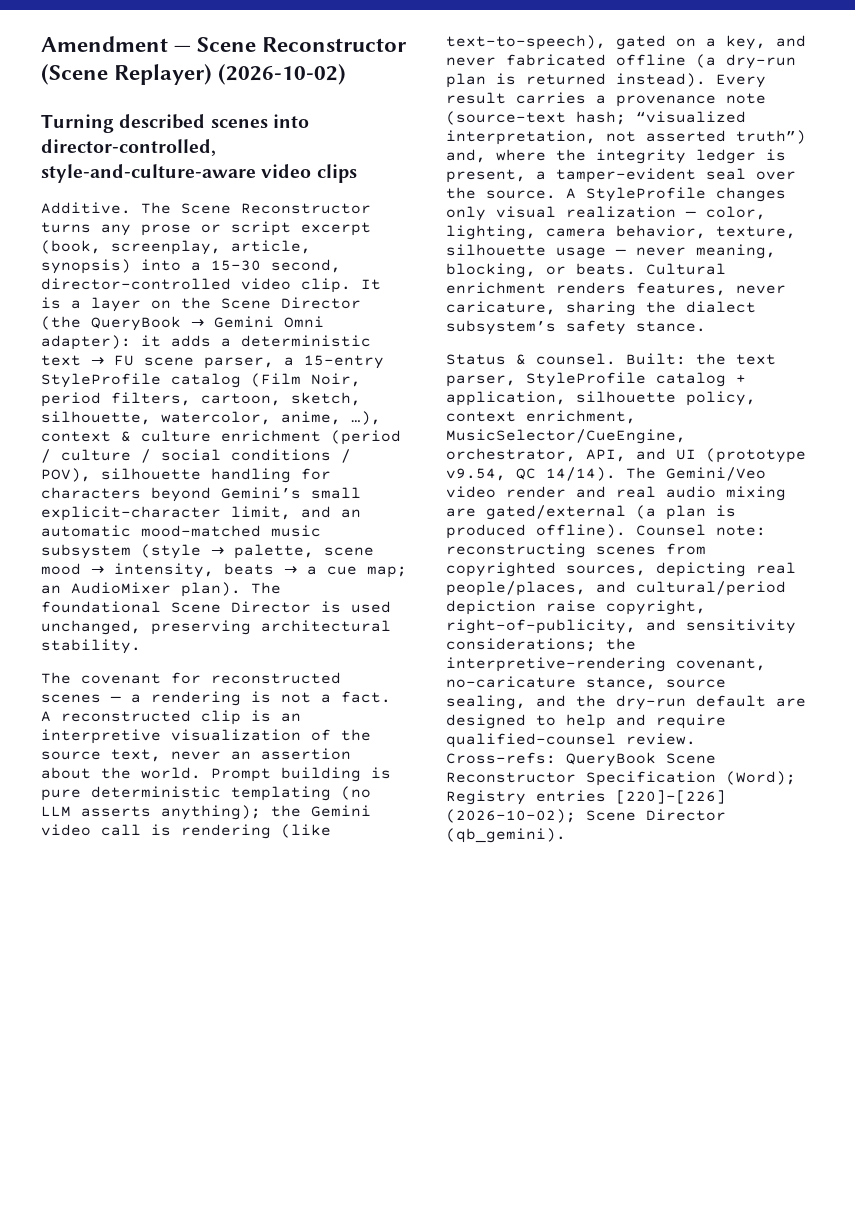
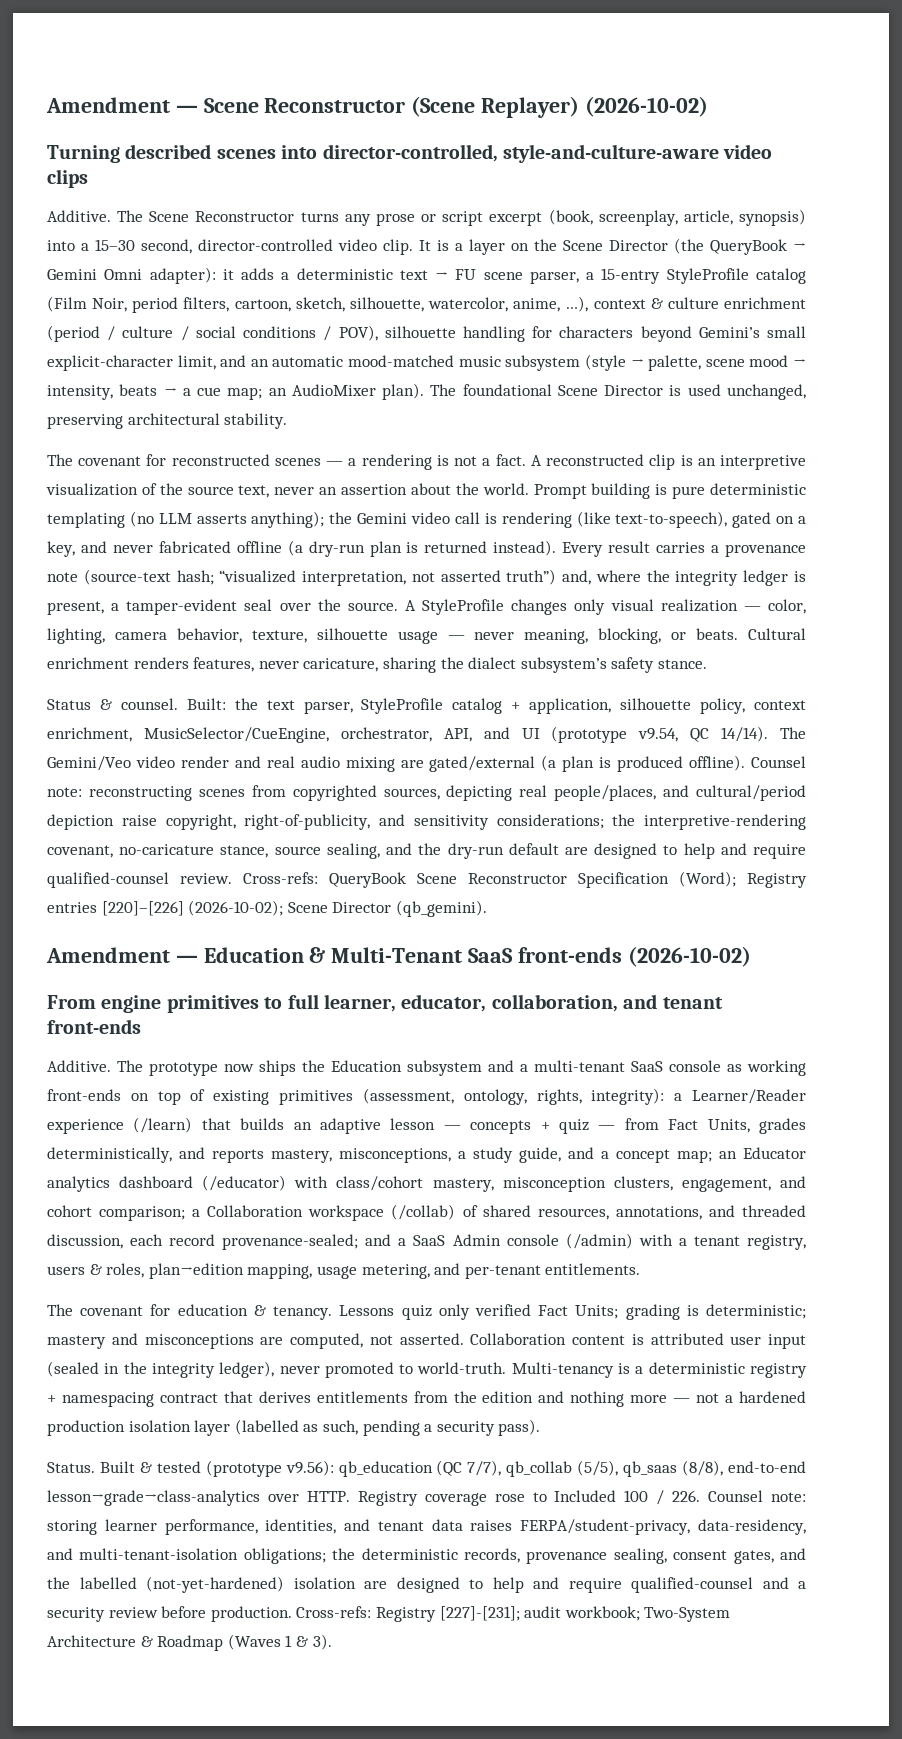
+ Amendment — Education & Multi-Tenant SaaS front-ends (2026-10-02)
+ From engine primitives to full learner, educator, collaboration, and tenant front-ends
+ Additive. The prototype now ships the Education subsystem and a multi-tenant SaaS console as working front-ends on top of existing primitives (assessment, ontology, rights, integrity): a Learner/Reader experience (/learn) that builds an adaptive lesson — concepts + quiz — from Fact Units, grades deterministically, and reports mastery, misconceptions, a study guide, and a concept map; an Educator analytics dashboard (/educator) with class/cohort mastery, misconception clusters, engagement, and cohort comparison; a Collaboration workspace (/collab) of shared resources, annotations, and threaded discussion, each record provenance-sealed; and a SaaS Admin console (/admin) with a tenant registry, users & roles, plan→edition mapping, usage metering, and per-tenant entitlements.
+ The covenant for education & tenancy. Lessons quiz only verified Fact Units; grading is deterministic; mastery and misconceptions are computed, not asserted. Collaboration content is attributed user input (sealed in the integrity ledger), never promoted to world-truth. Multi-tenancy is a deterministic registry + namespacing contract that derives entitlements from the edition and nothing more — not a hardened production isolation layer (labelled as such, pending a security pass).
+ Status. Built & tested (prototype v9.56): qb_education (QC 7/7), qb_collab (5/5), qb_saas (8/8), end-to-end lesson→grade→class-analytics over HTTP. Registry coverage rose to Included 100 / 226. Counsel note: storing learner performance, identities, and tenant data raises FERPA/student-privacy, data-residency, and multi-tenant-isolation obligations; the deterministic records, provenance sealing, consent gates, and the labelled (not-yet-hardened) isolation are designed to help and require qualified-counsel and a security review before production. Cross-refs: Registry [227]-[231]; audit workbook; Two-System Architecture & Roadmap (Waves 1 & 3).

